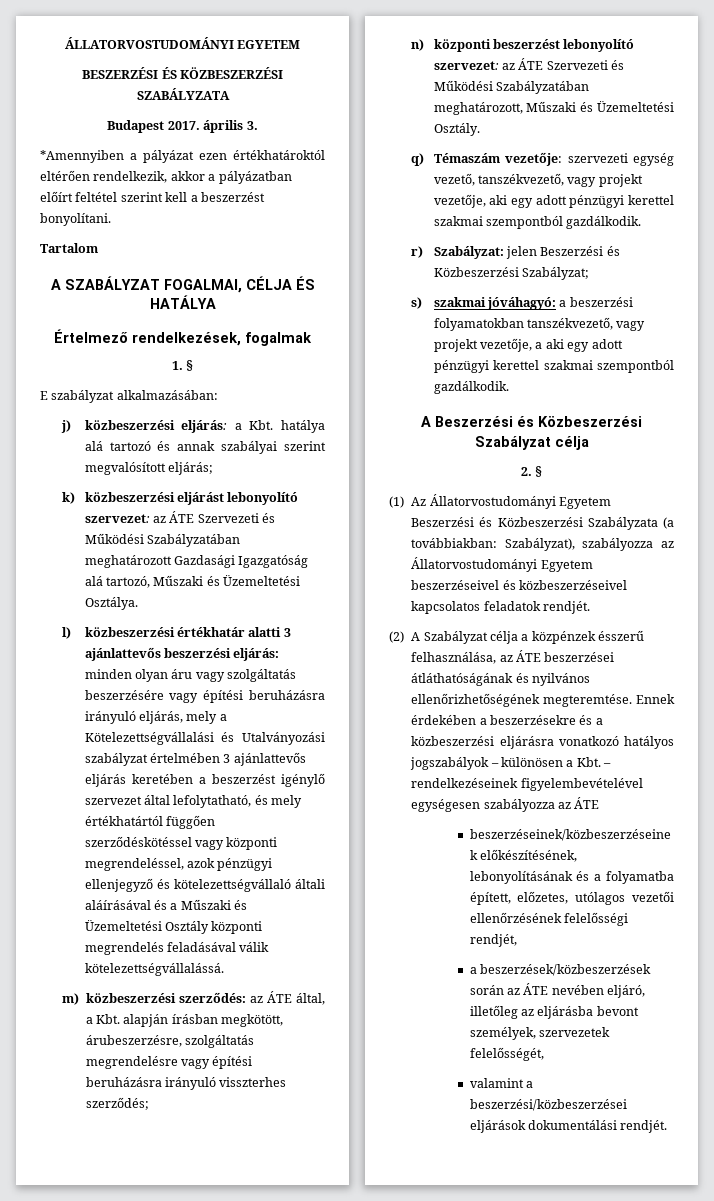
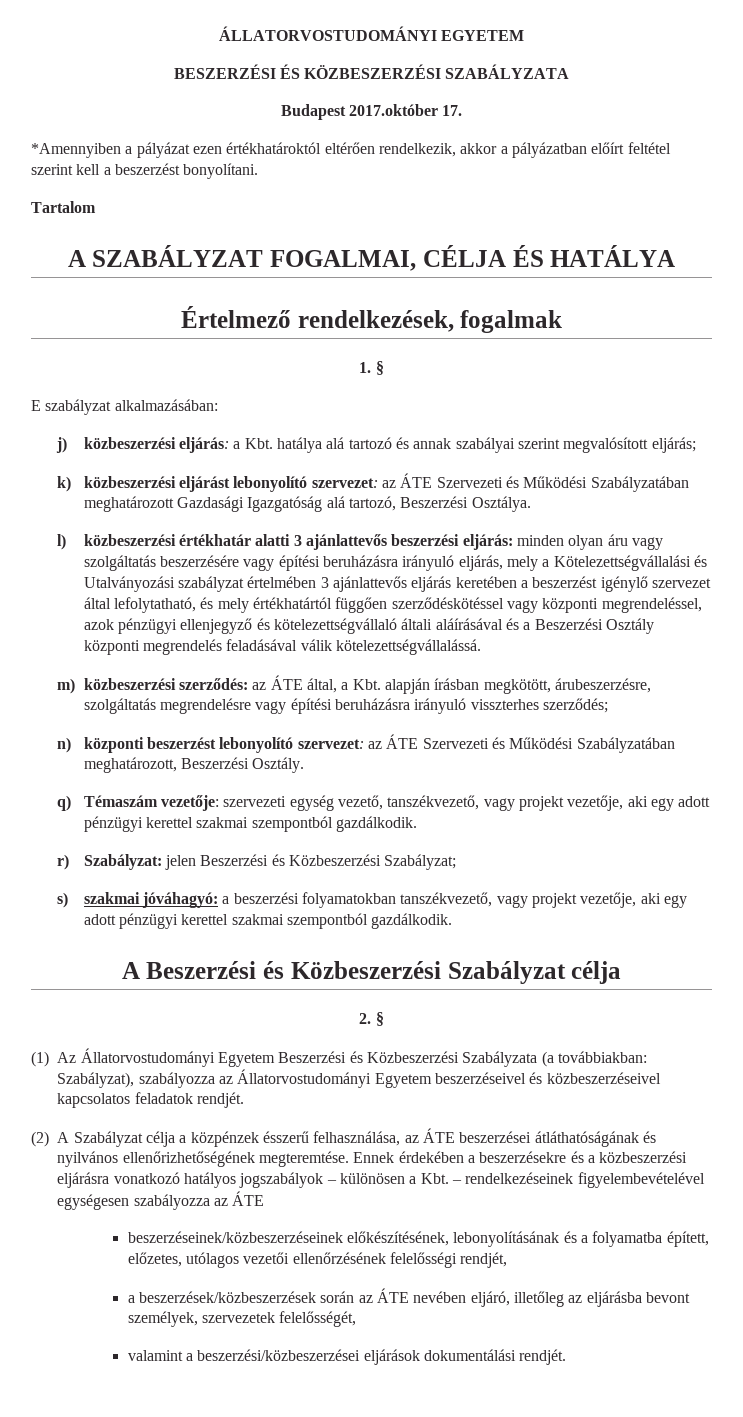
- Budapest 2017. április 3.
+ Budapest 2017.október 17.
- k) közbeszerzési eljárást lebonyolító szervezet: az ÁTE Szervezeti és Működési Szabályzatában meghatározott Gazdasági Igazgatóság alá tartozó, Műszaki és Üzemeltetési Osztálya.
+ k) közbeszerzési eljárást lebonyolító szervezet: az ÁTE Szervezeti és Működési Szabályzatában meghatározott Gazdasági Igazgatóság alá tartozó, Beszerzési Osztálya.
- l) közbeszerzési értékhatár alatti 3 ajánlattevős beszerzési eljárás: minden olyan áru vagy szolgáltatás beszerzésére vagy építési beruházásra irányuló eljárás, mely a Kötelezettségvállalási és Utalványozási szabályzat értelmében 3 ajánlattevős eljárás keretében a beszerzést igénylő szervezet által lefolytatható, és mely értékhatártól függően szerződéskötéssel vagy központi megrendeléssel, azok pénzügyi ellenjegyző és kötelezettségvállaló általi aláírásával és a Műszaki és Üzemeltetési Osztály központi megrendelés feladásával válik kötelezettségvállalássá.
+ l) közbeszerzési értékhatár alatti 3 ajánlattevős beszerzési eljárás: minden olyan áru vagy szolgáltatás beszerzésére vagy építési beruházásra irányuló eljárás, mely a Kötelezettségvállalási és Utalványozási szabályzat értelmében 3 ajánlattevős eljárás keretében a beszerzést igénylő szervezet által lefolytatható, és mely értékhatártól függően szerződéskötéssel vagy központi megrendeléssel, azok pénzügyi ellenjegyző és kötelezettségvállaló általi aláírásával és a Beszerzési Osztály központi megrendelés feladásával válik kötelezettségvállalássá.
- n) központi beszerzést lebonyolító szervezet: az ÁTE Szervezeti és Működési Szabályzatában meghatározott, Műszaki és Üzemeltetési Osztály.
+ n) központi beszerzést lebonyolító szervezet: az ÁTE Szervezeti és Működési Szabályzatában meghatározott, Beszerzési Osztály.
- s) szakmai jóváhagyó: a beszerzési folyamatokban tanszékvezető, vagy projekt vezetője, a aki egy adott pénzügyi kerettel szakmai szempontból gazdálkodik.
+ s) szakmai jóváhagyó: a beszerzési folyamatokban tanszékvezető, vagy projekt vezetője, aki egy adott pénzügyi kerettel szakmai szempontból gazdálkodik.

